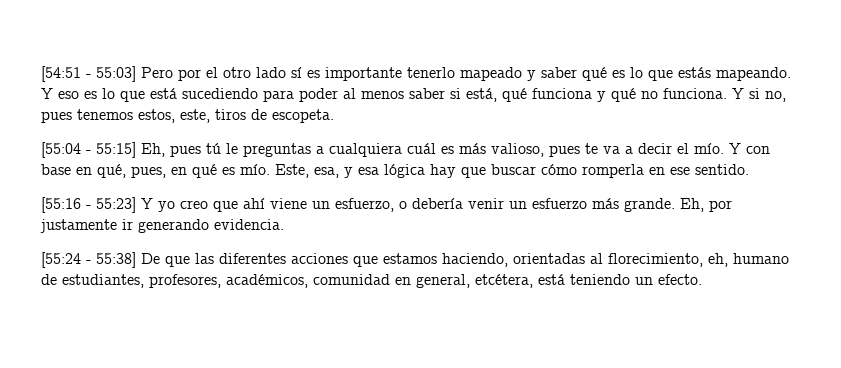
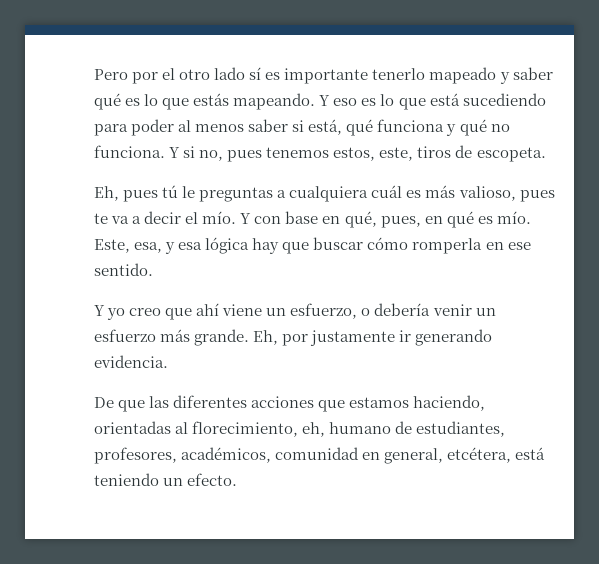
- [54:51 - 55:03] Pero por el otro lado sí es importante tenerlo mapeado y saber qué es lo que estás mapeando.
+ Pero por el otro lado sí es importante tenerlo mapeado y saber qué es lo que estás mapeando.
- [55:04 - 55:15] Eh, pues tú le preguntas a cualquiera cuál es más valioso, pues te va a decir el mío.
+ Eh, pues tú le preguntas a cualquiera cuál es más valioso, pues te va a decir el mío.
- [55:16 - 55:23] Y yo creo que ahí viene un esfuerzo, o debería venir un esfuerzo más grande.
+ Y yo creo que ahí viene un esfuerzo, o debería venir un esfuerzo más grande.
- [55:24 - 55:38] De que las diferentes acciones que estamos haciendo, orientadas al florecimiento, eh, humano de estudiantes, profesores, académicos, comunidad en general, etcétera, está teniendo un efecto.
+ De que las diferentes acciones que estamos haciendo, orientadas al florecimiento, eh, humano de estudiantes, profesores, académicos, comunidad en general, etcétera, está teniendo un efecto.

